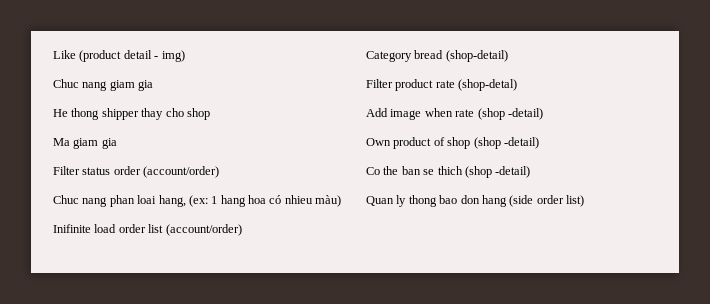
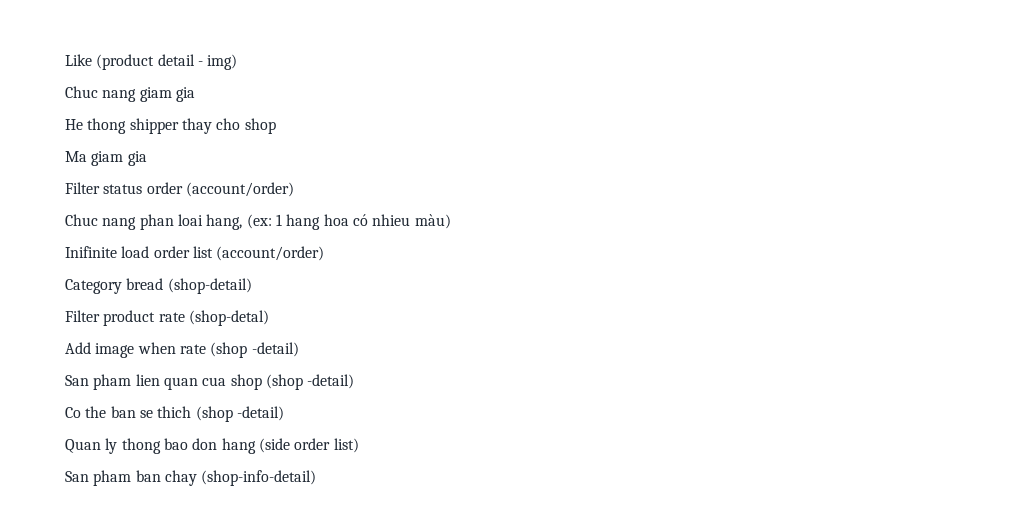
- Own product of shop (shop -detail)
+ San pham lien quan cua shop (shop -detail)
+ San pham ban chay (shop-info-detail)

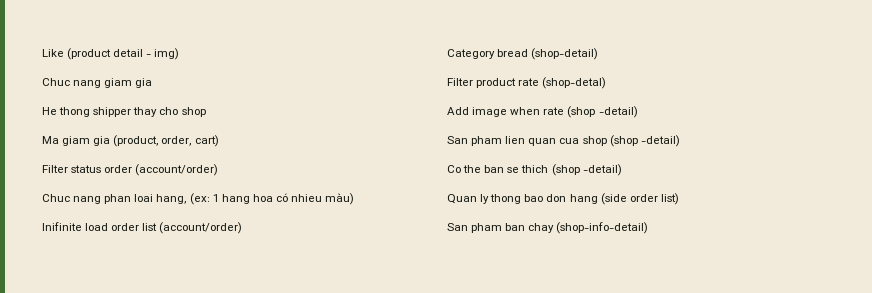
- Ma giam gia
+ Ma giam gia (product, order, cart)

